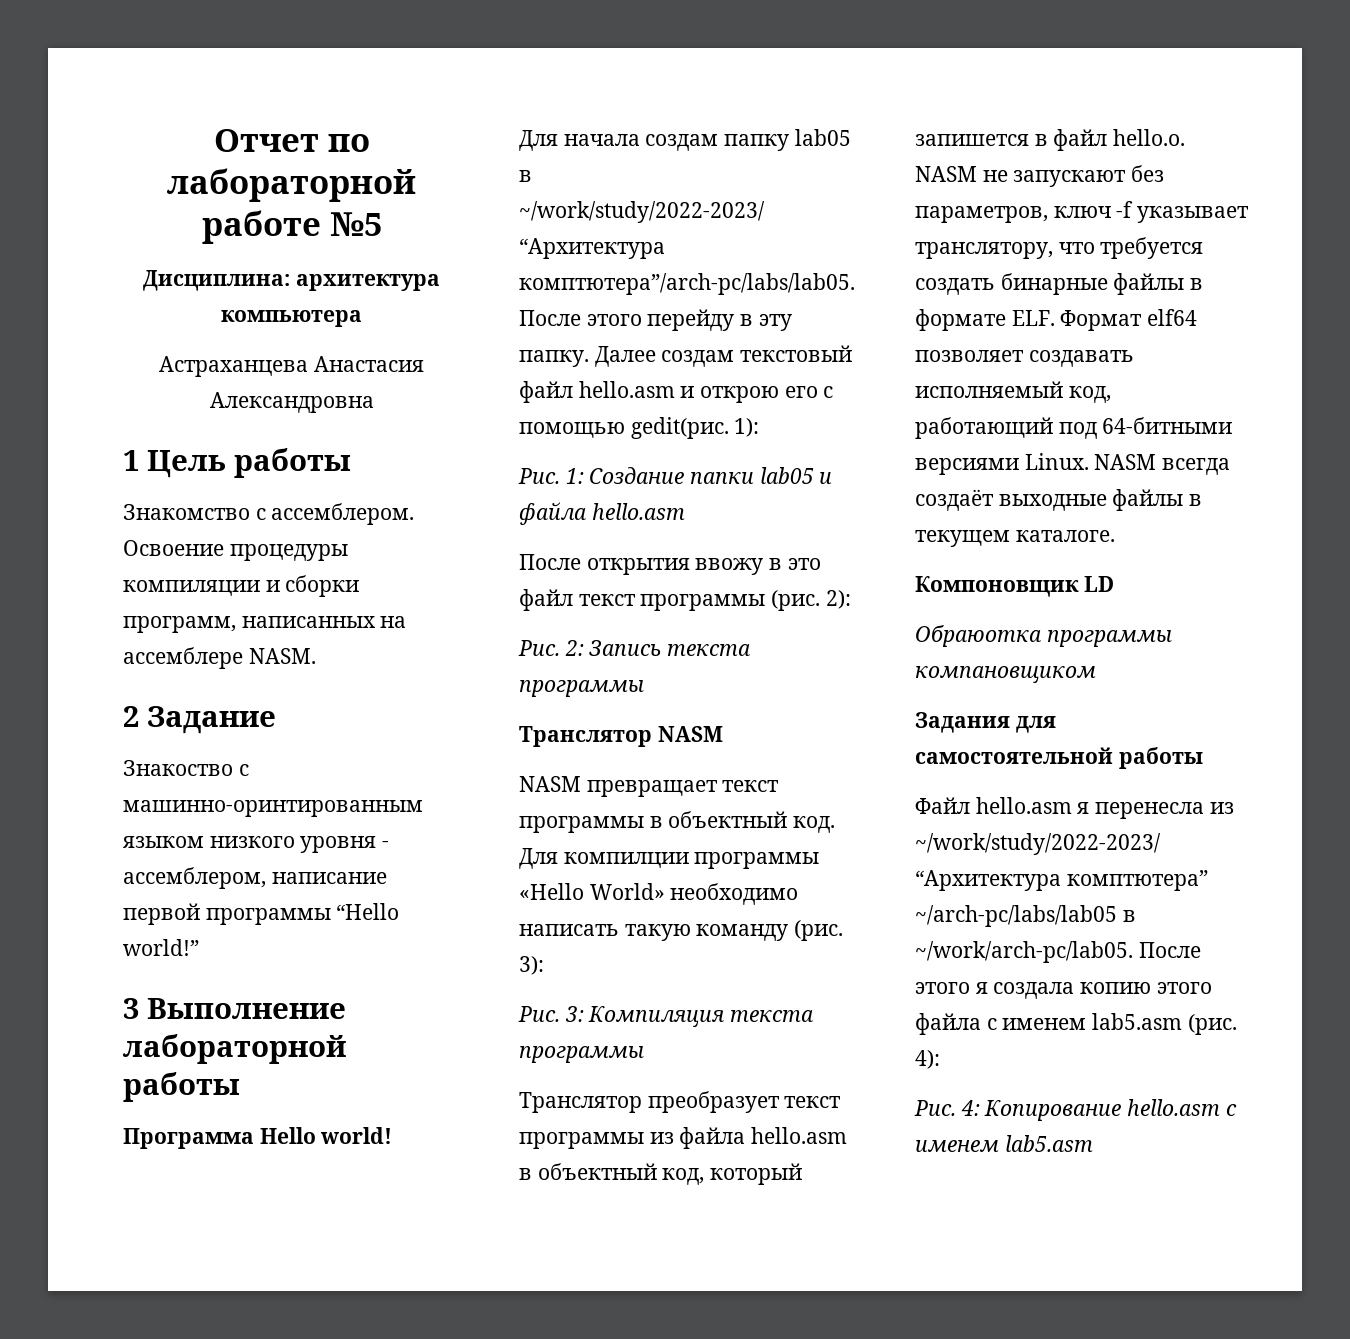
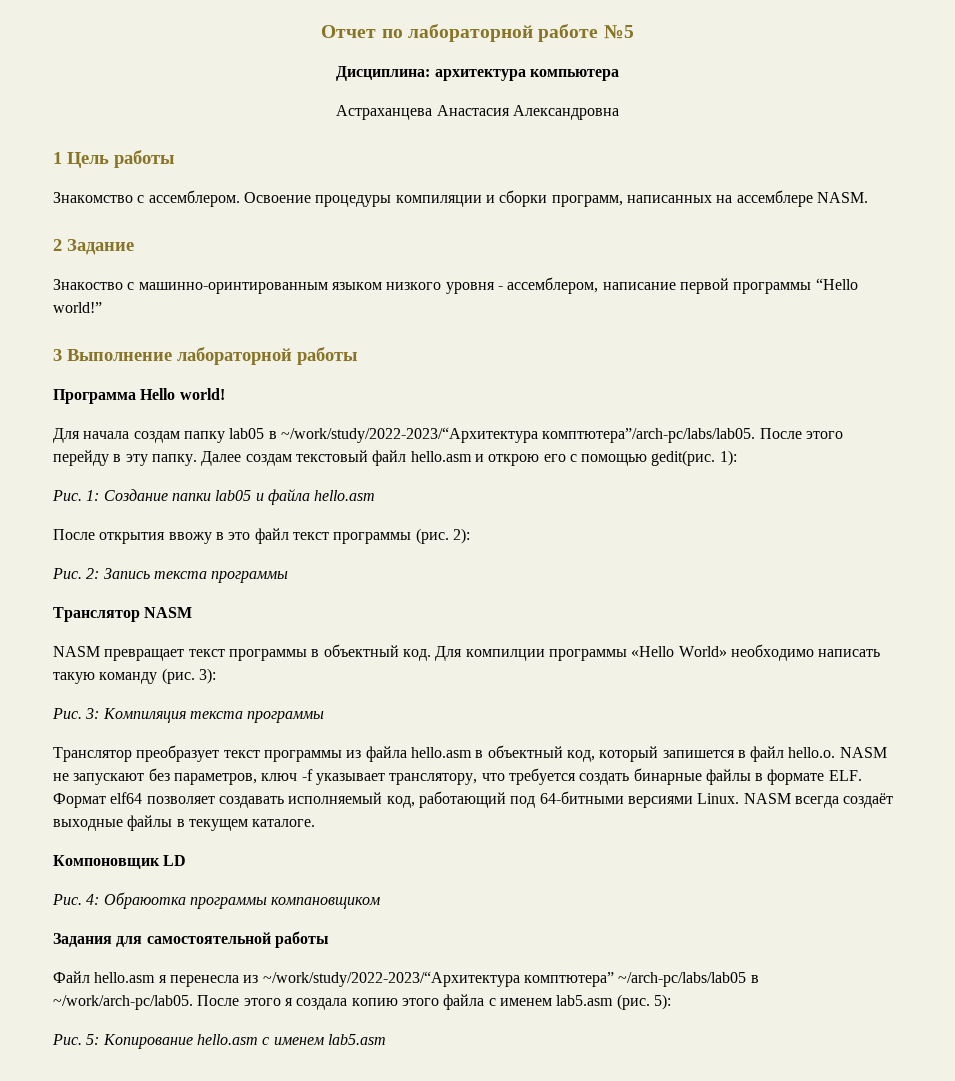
- Обраюотка программы компановщиком
+ Рис. 4: Обраюотка программы компановщиком
- 4):
- Рис. 4: Копирование hello.asm с именем lab5.asm
+ 5):
+ Рис. 5: Копирование hello.asm с именем lab5.asm

